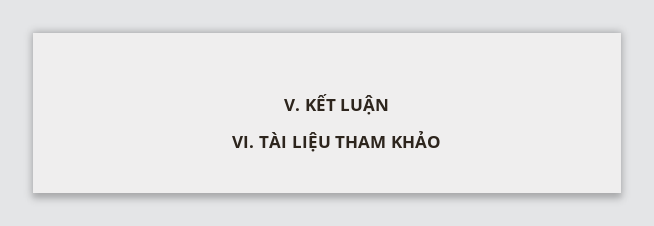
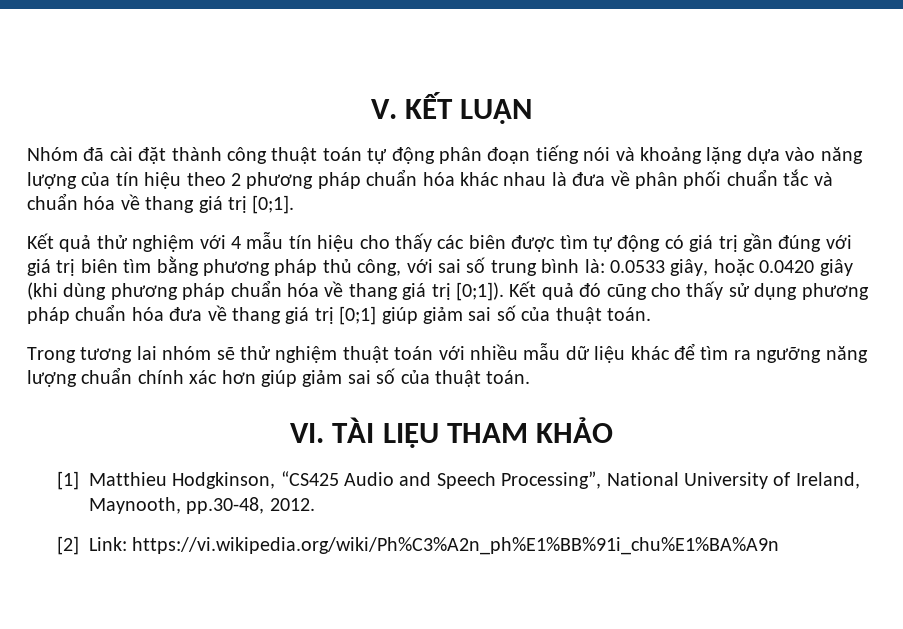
+ Nhóm đã cài đặt thành công thuật toán tự động phân đoạn tiếng nói và khoảng lặng dựa vào năng lượng của tín hiệu theo 2 phương pháp chuẩn hóa khác nhau là đưa về phân phối chuẩn tắc và chuẩn hóa về thang giá trị [0;1].
+ Kết quả thử nghiệm với 4 mẫu tín hiệu cho thấy các biên được tìm tự động có giá trị gần đúng với giá trị biên tìm bằng phương pháp thủ công, với sai số trung bình là: 0.0533 giây, hoặc 0.0420 giây (khi dùng phương pháp chuẩn hóa về thang giá trị [0;1]). Kết quả đó cũng cho thấy sử dụng phương pháp chuẩn hóa đưa về thang giá trị [0;1] giúp giảm sai số của thuật toán.
+ Trong tương lai nhóm sẽ thử nghiệm thuật toán với nhiều mẫu dữ liệu khác để tìm ra ngưỡng năng lượng chuẩn chính xác hơn giúp giảm sai số của thuật toán.
+ [1] Matthieu Hodgkinson, “CS425 Audio and Speech Processing”, National University of Ireland, Maynooth, pp.30-48, 2012.
+ [2] Link: https://vi.wikipedia.org/wiki/Ph%C3%A2n_ph%E1%BB%91i_chu%E1%BA%A9n

